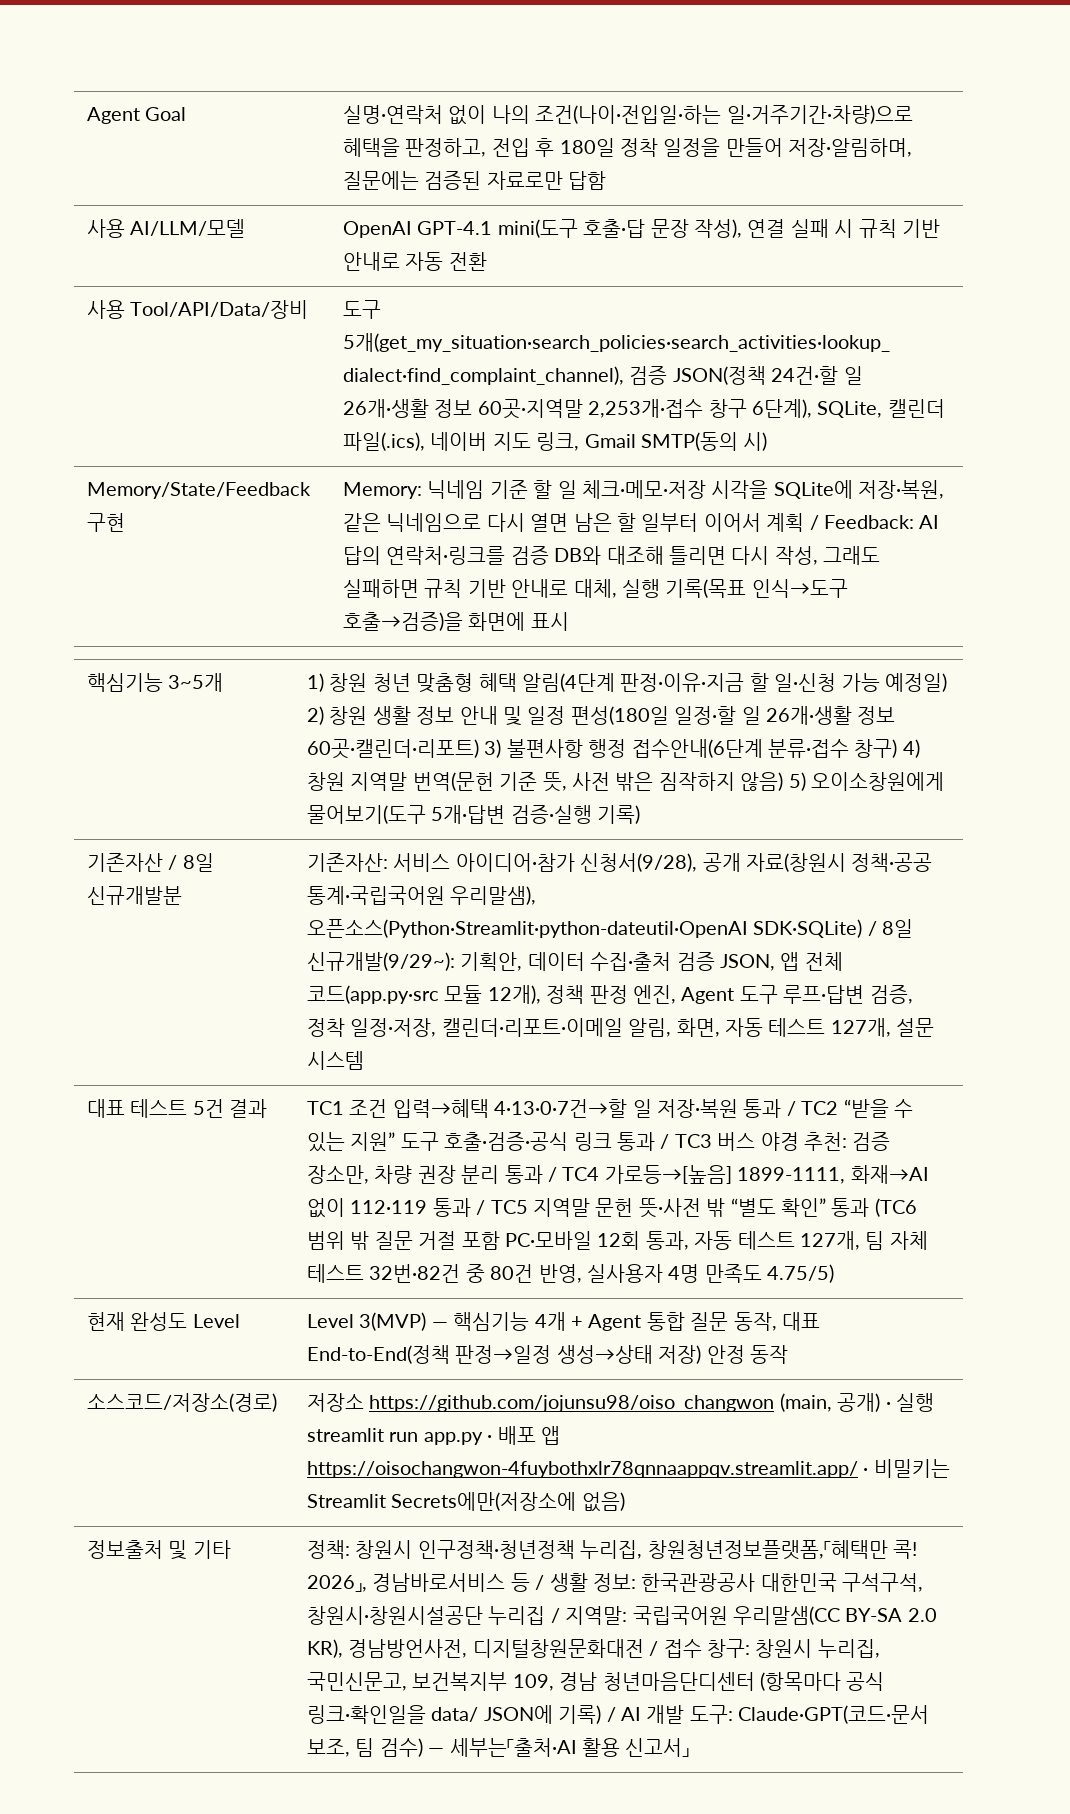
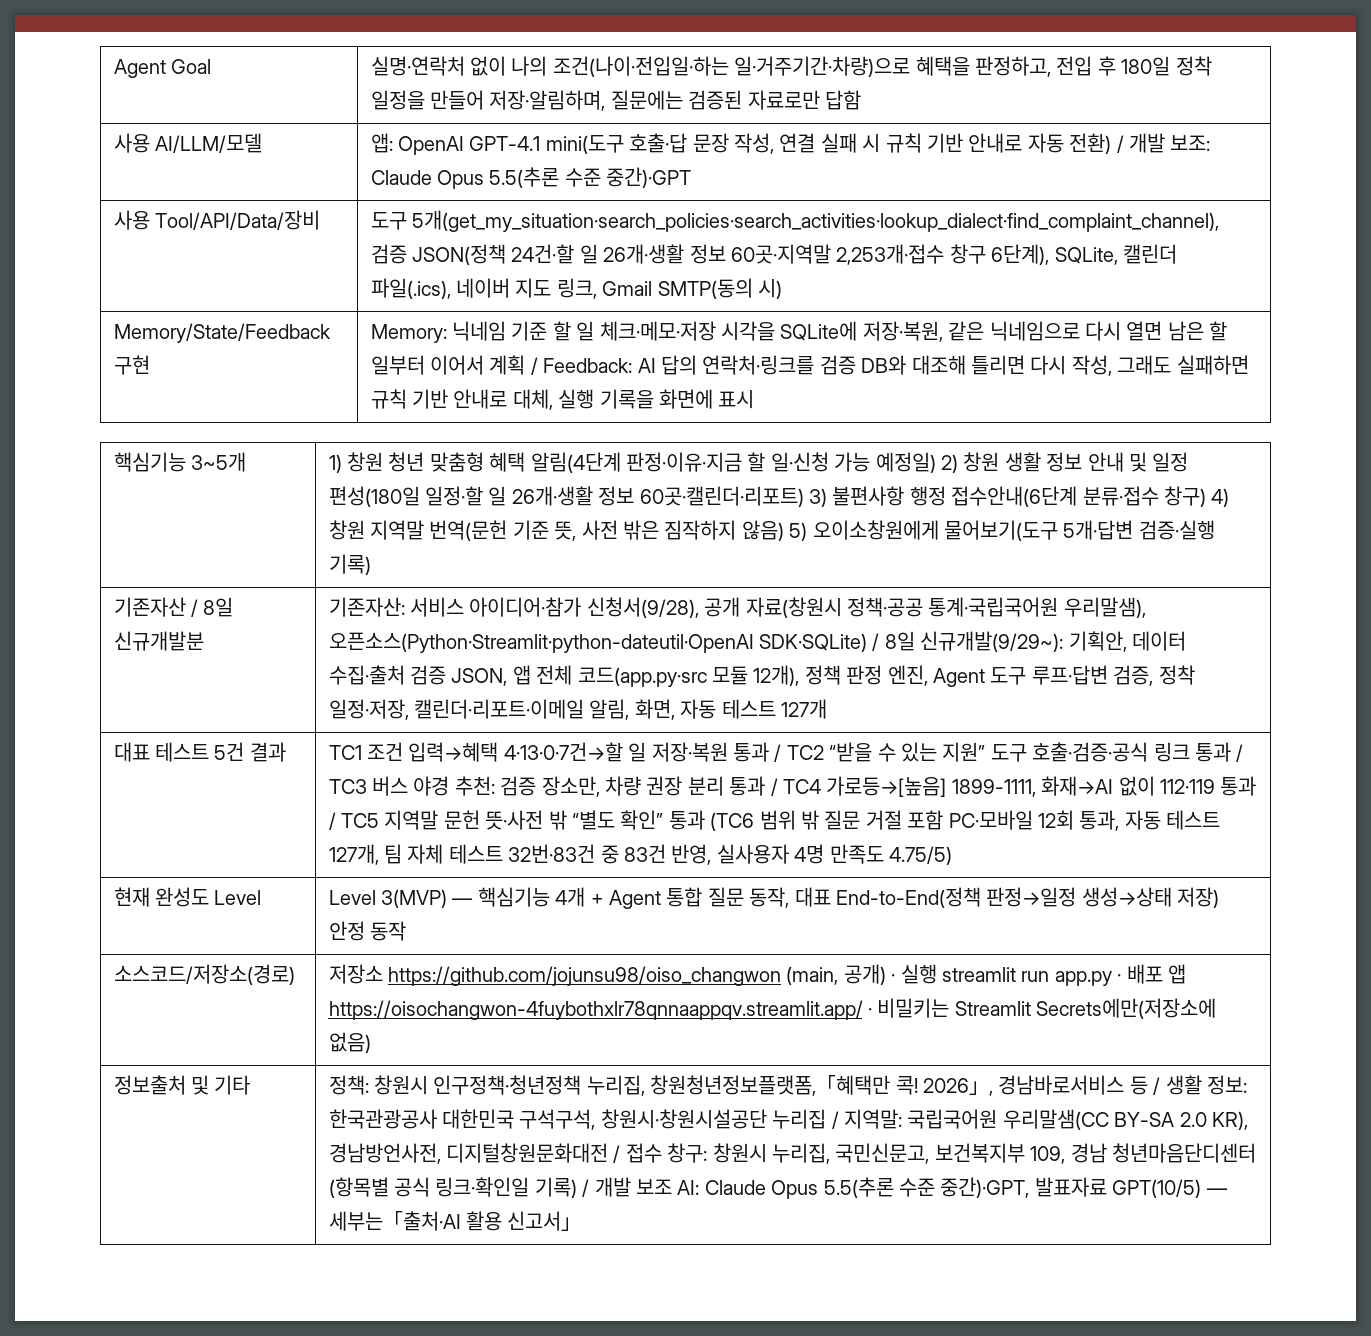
- 사용 AI/LLM/모델 | OpenAI GPT-4.1 mini(도구 호출·답 문장 작성), 연결 실패 시 규칙 기반 안내로 자동 전환
+ 사용 AI/LLM/모델 | 앱: OpenAI GPT-4.1 mini(도구 호출·답 문장 작성, 연결 실패 시 규칙 기반 안내로 자동 전환) / 개발 보조: Claude Opus 5.5(추론 수준 중간)·GPT
- Memory: 닉네임 기준 할 일 체크·메모·저장 시각을 SQLite에 저장·복원, 같은 닉네임으로 다시 열면 남은 할 일부터 이어서 계획 / Feedback: AI 답의 연락처·링크를 검증 DB와 대조해 틀리면 다시 작성, 그래도 실패하면 규칙 기반 안내로 대체, 실행 기록(목표 인식→도구 호출→검증)을 화면에 표시
+ Memory: 닉네임 기준 할 일 체크·메모·저장 시각을 SQLite에 저장·복원, 같은 닉네임으로 다시 열면 남은 할 일부터 이어서 계획 / Feedback: AI 답의 연락처·링크를 검증 DB와 대조해 틀리면 다시 작성, 그래도 실패하면 규칙 기반 안내로 대체, 실행 기록을 화면에 표시
- 기존자산: 서비스 아이디어·참가 신청서(9/28), 공개 자료(창원시 정책·공공 통계·국립국어원 우리말샘), 오픈소스(Python·Streamlit·python-dateutil·OpenAI SDK·SQLite) / 8일 신규개발(9/29~): 기획안, 데이터 수집·출처 검증 JSON, 앱 전체 코드(app.py·src 모듈 12개), 정책 판정 엔진, Agent 도구 루프·답변 검증, 정착 일정·저장, 캘린더·리포트·이메일 알림, 화면, 자동 테스트 127개, 설문 시스템
+ 기존자산: 서비스 아이디어·참가 신청서(9/28), 공개 자료(창원시 정책·공공 통계·국립국어원 우리말샘), 오픈소스(Python·Streamlit·python-dateutil·OpenAI SDK·SQLite) / 8일 신규개발(9/29~): 기획안, 데이터 수집·출처 검증 JSON, 앱 전체 코드(app.py·src 모듈 12개), 정책 판정 엔진, Agent 도구 루프·답변 검증, 정착 일정·저장, 캘린더·리포트·이메일 알림, 화면, 자동 테스트 127개
- 검증 장소만, 차량 권장 분리 통과 / TC4 가로등→[높음] 1899-1111, 화재→AI 없이 112·119 통과 / TC5 지역말 문헌 뜻·사전 밖 “별도 확인” 통과 (TC6 범위 밖 질문 거절 포함 PC·모바일 12회 통과, 자동 테스트 127개, 팀 자체 테스트 32번·82건 중 80건 반영, 실사용자 4명 만족도 4.75/5)
+ 검증 장소만, 차량 권장 분리 통과 / TC4 가로등→[높음] 1899-1111, 화재→AI 없이 112·119 통과 / TC5 지역말 문헌 뜻·사전 밖 “별도 확인” 통과 (TC6 범위 밖 질문 거절 포함 PC·모바일 12회 통과, 자동 테스트 127개, 팀 자체 테스트 32번·83건 중 83건 반영, 실사용자 4명 만족도 4.75/5)
- 2026」, 경남바로서비스 등 / 생활 정보: 한국관광공사 대한민국 구석구석, 창원시·창원시설공단 누리집 / 지역말: 국립국어원 우리말샘(CC BY-SA 2.0 KR), 경남방언사전, 디지털창원문화대전 / 접수 창구: 창원시 누리집, 국민신문고, 보건복지부 109, 경남 청년마음단디센터 (항목마다 공식 링크·확인일을 data/ JSON에 기록) / AI 개발 도구: Claude·GPT(코드·문서 보조, 팀 검수) — 세부는「출처·AI 활용 신고서」
+ 2026」, 경남바로서비스 등 / 생활 정보: 한국관광공사 대한민국 구석구석, 창원시·창원시설공단 누리집 / 지역말: 국립국어원 우리말샘(CC BY-SA 2.0 KR), 경남방언사전, 디지털창원문화대전 / 접수 창구: 창원시 누리집, 국민신문고, 보건복지부 109, 경남 청년마음단디센터 (항목별 공식 링크·확인일 기록) / 개발 보조 AI: Claude Opus 5.5(추론 수준 중간)·GPT, 발표자료 GPT(10/5) — 세부는「출처·AI 활용 신고서」

